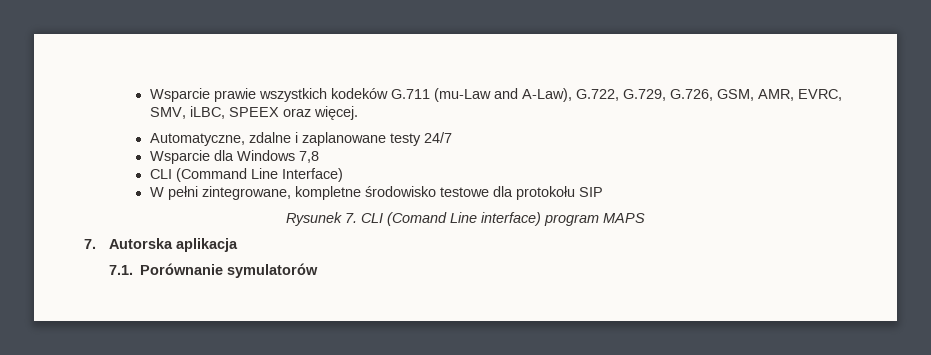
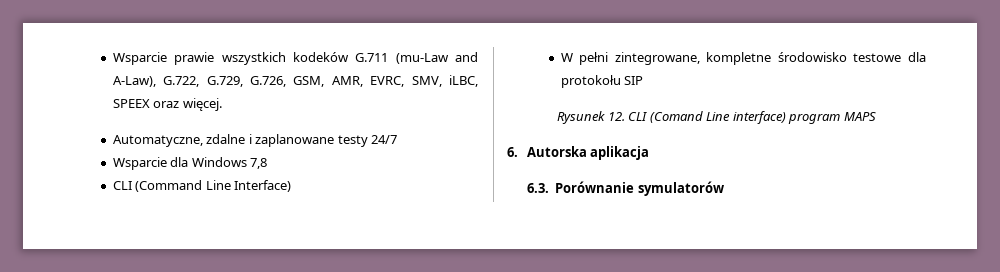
- Rysunek 7. CLI (Comand Line interface) program MAPS
+ Rysunek 12. CLI (Comand Line interface) program MAPS
- 7. Autorska aplikacja
+ 6. Autorska aplikacja
- 7.1. Porównanie symulatorów
+ 6.3. Porównanie symulatorów

